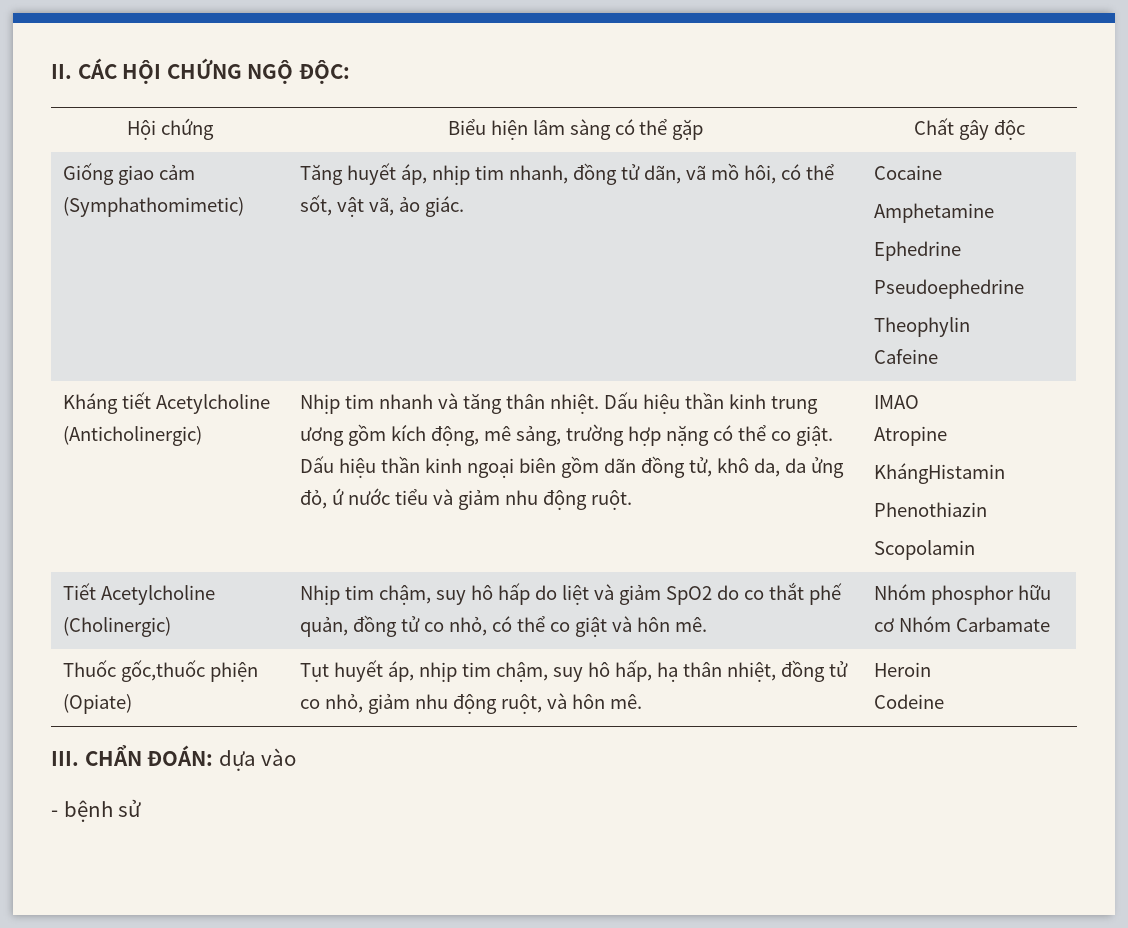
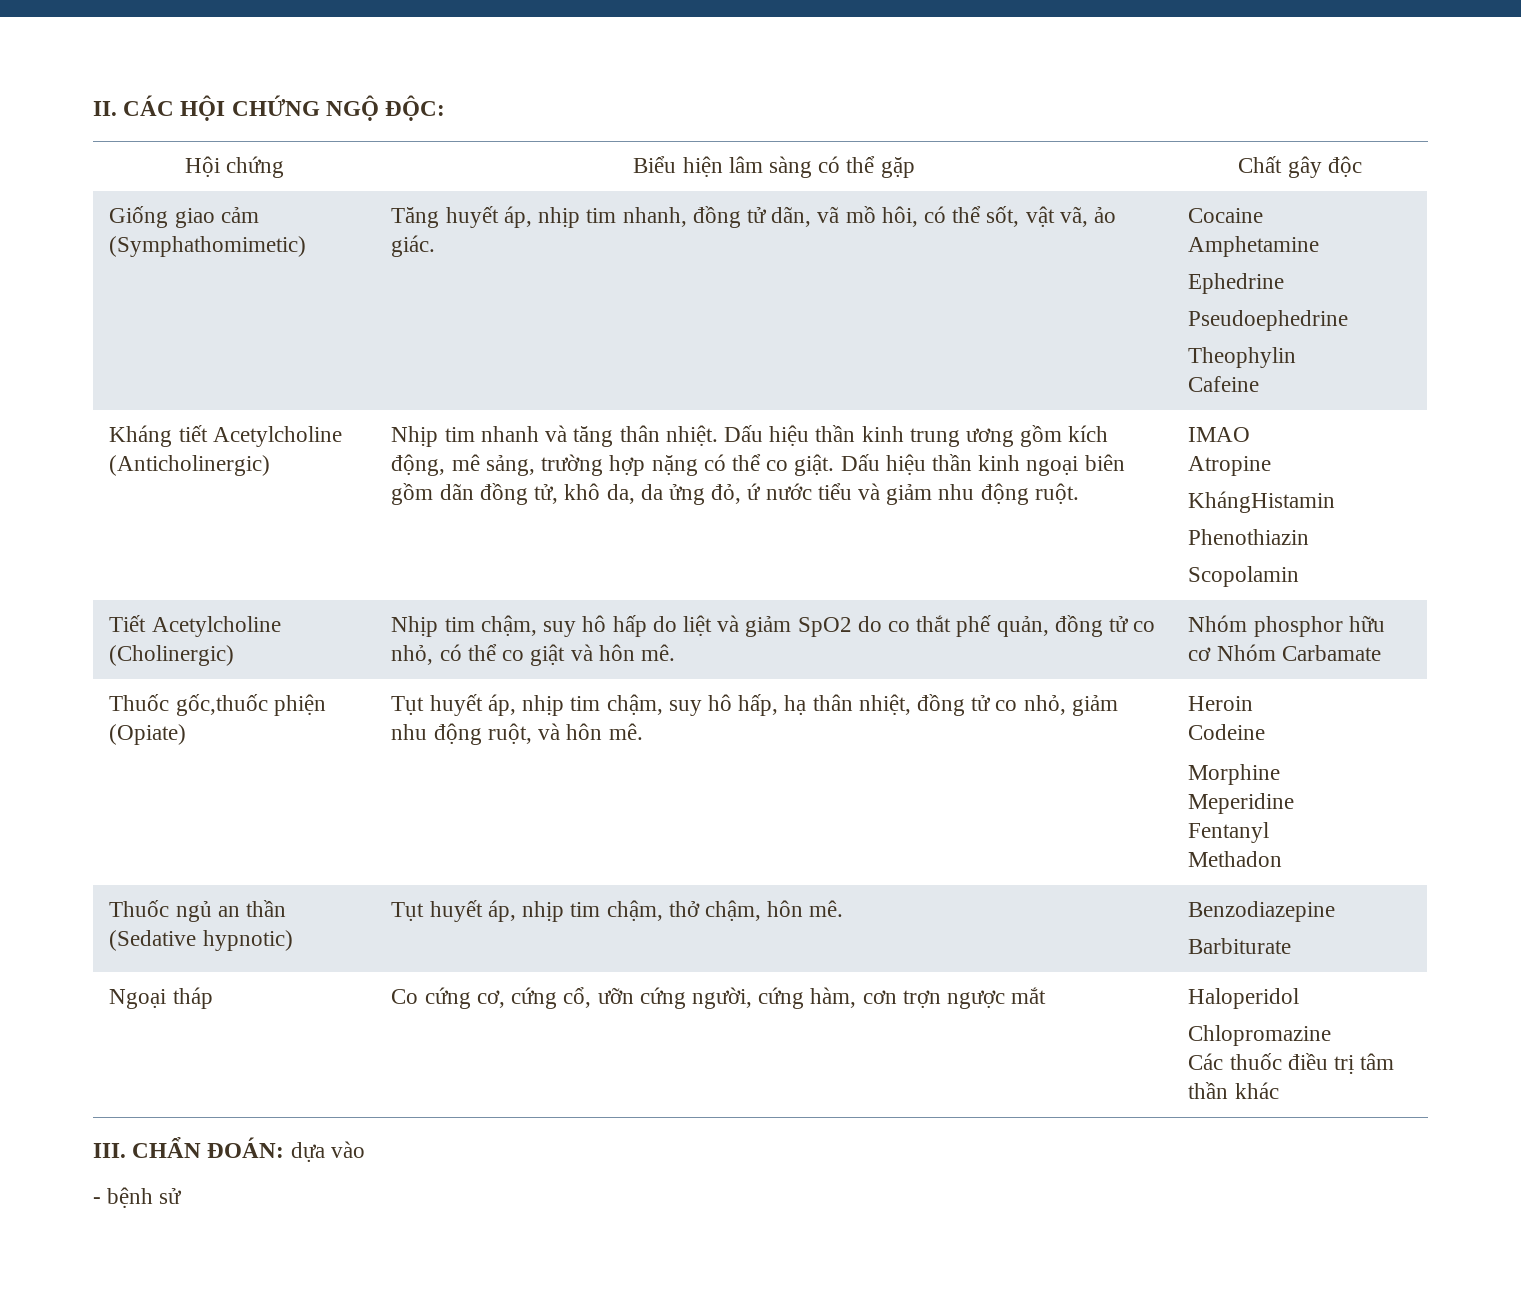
  Thuốc gốc,thuốc phiện (Opiate) | Tụt huyết áp, nhịp tim chậm, suy hô hấp, hạ thân nhiệt, đồng tử co nhỏ, giảm nhu động ruột, và hôn mê. | Heroin
  Codeine
+ Morphine
+ Meperidine
+ Fentanyl
+ Methadon
+ Thuốc ngủ an thần (Sedative hypnotic) | Tụt huyết áp, nhịp tim chậm, thở chậm, hôn mê. | Benzodiazepine
+ Barbiturate
+ Ngoại tháp | Co cứng cơ, cứng cổ, ưỡn cứng người, cứng hàm, cơn trợn ngược mắt | Haloperidol
+ Chlopromazine
+ Các thuốc điều trị tâm thần khác

